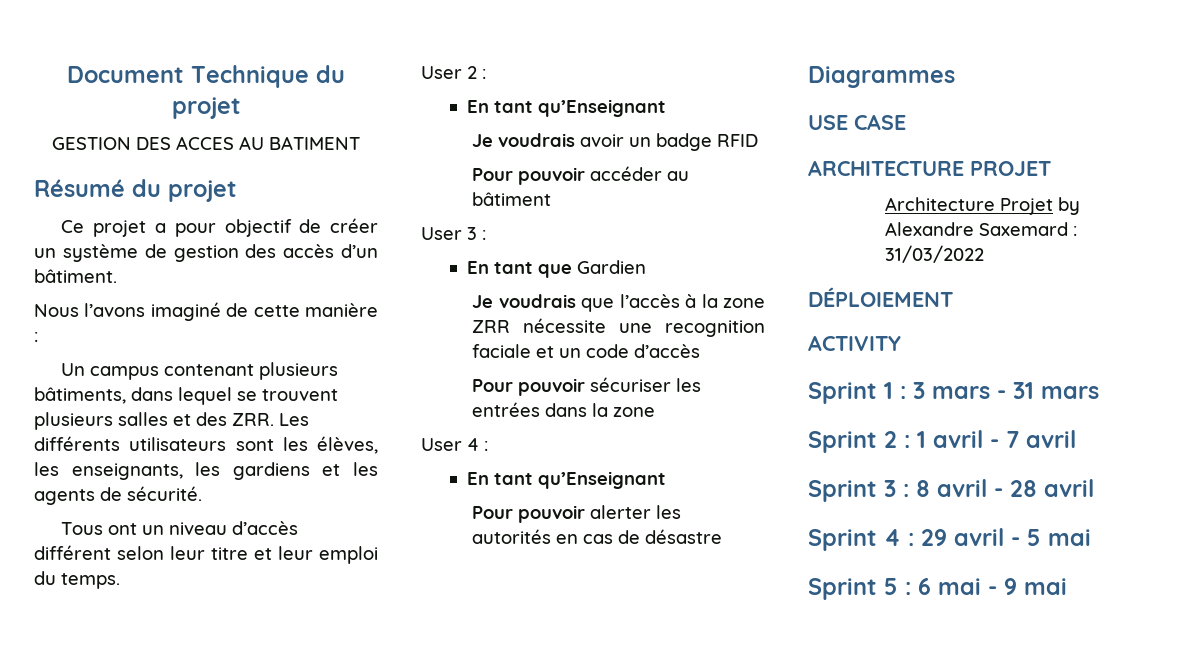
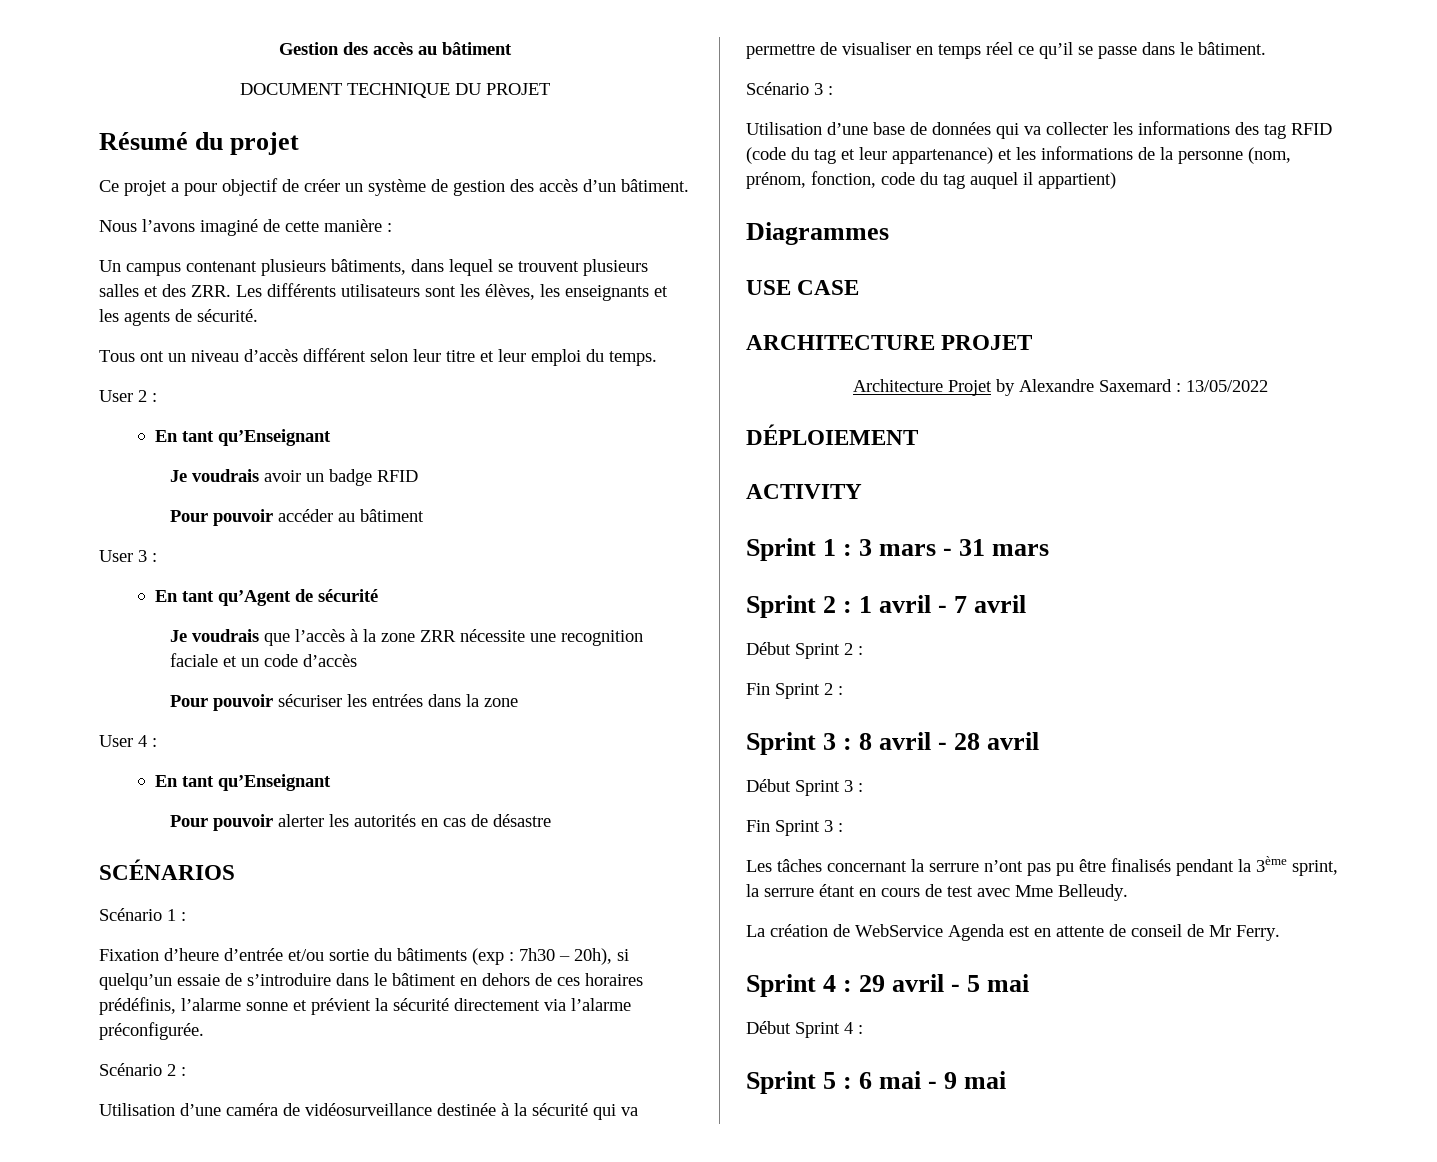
- Document Technique du projet
- GESTION DES ACCES AU BATIMENT
+ Gestion des accès au bâtiment
+ DOCUMENT TECHNIQUE DU PROJET
- Un campus contenant plusieurs bâtiments, dans lequel se trouvent plusieurs salles et des ZRR. Les différents utilisateurs sont les élèves, les enseignants, les gardiens et les agents de sécurité.
+ Un campus contenant plusieurs bâtiments, dans lequel se trouvent plusieurs salles et des ZRR. Les différents utilisateurs sont les élèves, les enseignants et les agents de sécurité.
- En tant que Gardien
+ En tant qu’Agent de sécurité
+ SCÉNARIOS
+ Scénario 1 :
+ Fixation d’heure d’entrée et/ou sortie du bâtiments (exp : 7h30 – 20h), si quelqu’un essaie de s’introduire dans le bâtiment en dehors de ces horaires prédéfinis, l’alarme sonne et prévient la sécurité directement via l’alarme préconfigurée.
+ Scénario 2 :
+ Utilisation d’une caméra de vidéosurveillance destinée à la sécurité qui va permettre de visualiser en temps réel ce qu’il se passe dans le bâtiment.
+ Scénario 3 :
+ Utilisation d’une base de données qui va collecter les informations des tag RFID (code du tag et leur appartenance) et les informations de la personne (nom, prénom, fonction, code du tag auquel il appartient)
- Architecture Projet by Alexandre Saxemard : 31/03/2022
+ Architecture Projet by Alexandre Saxemard : 13/05/2022
+ Début Sprint 2 :
+ Fin Sprint 2 :
+ Début Sprint 3 :
+ Fin Sprint 3 :
+ Les tâches concernant la serrure n’ont pas pu être finalisés pendant la 3ème sprint, la serrure étant en cours de test avec Mme Belleudy.
+ La création de WebService Agenda est en attente de conseil de Mr Ferry.
+ Début Sprint 4 :

